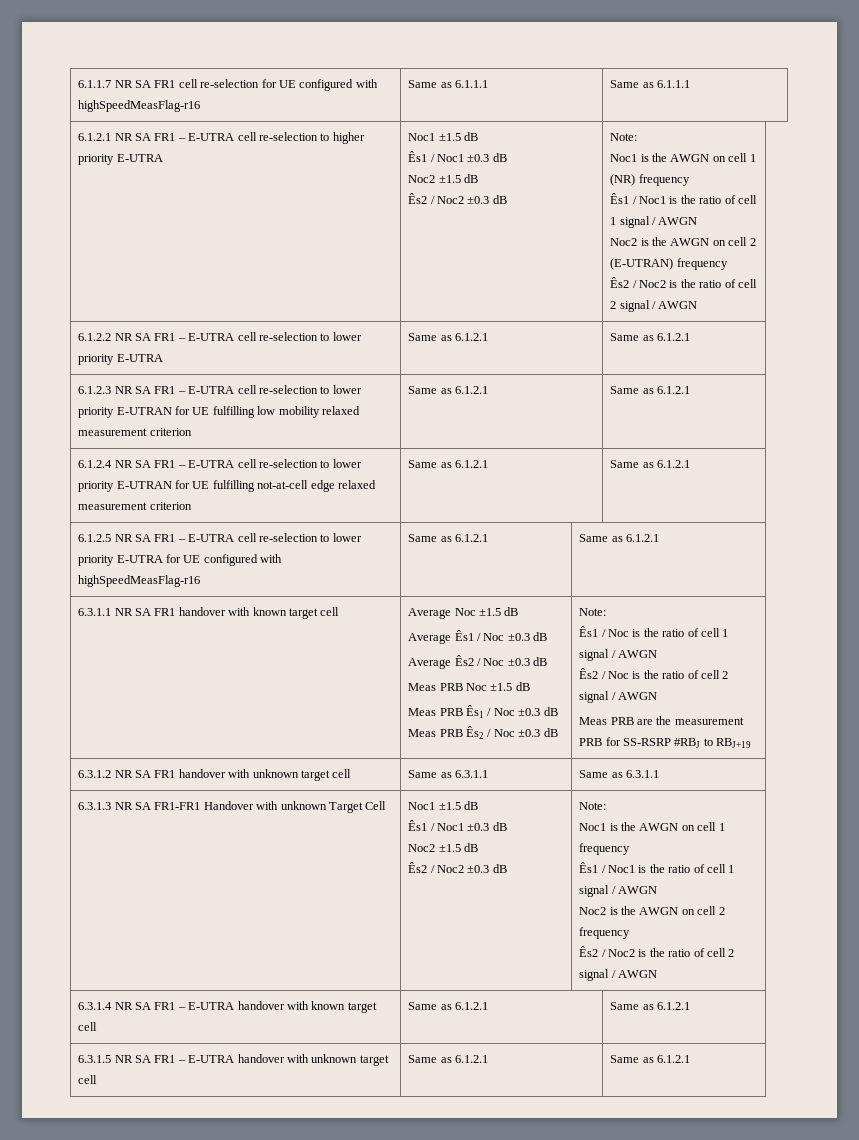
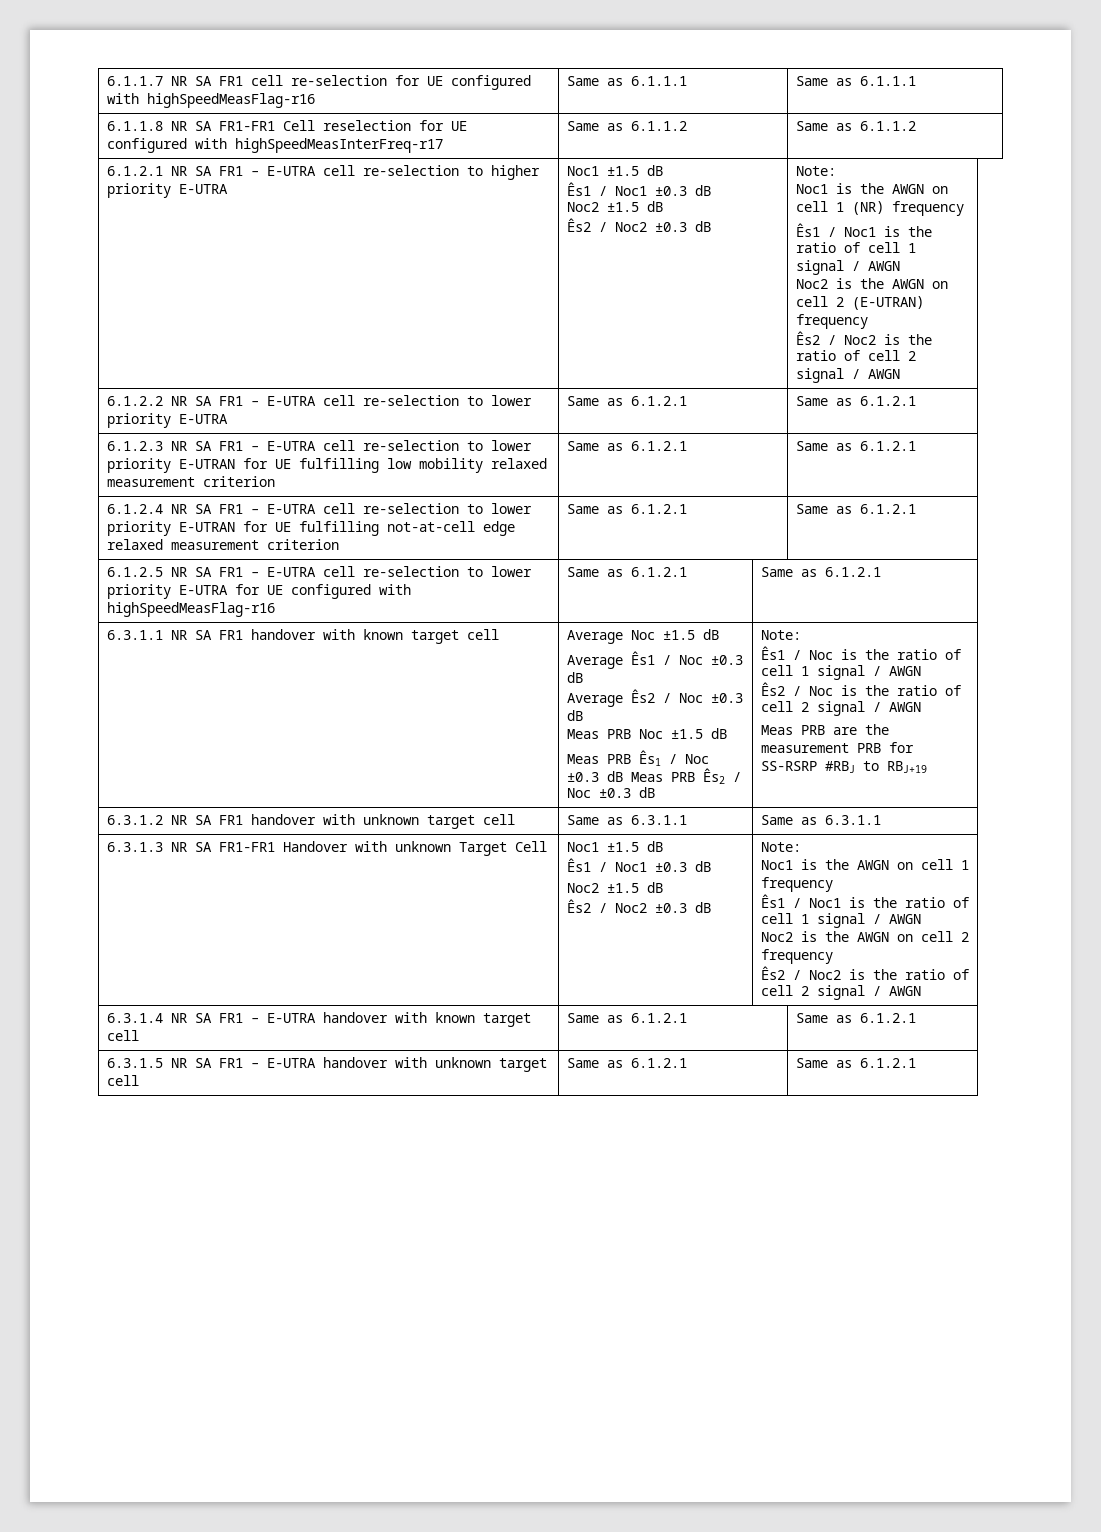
+ 6.1.1.8 NR SA FR1-FR1 Cell reselection for UE configured with highSpeedMeasInterFreq-r17 | Same as 6.1.1.2 | Same as 6.1.1.2

